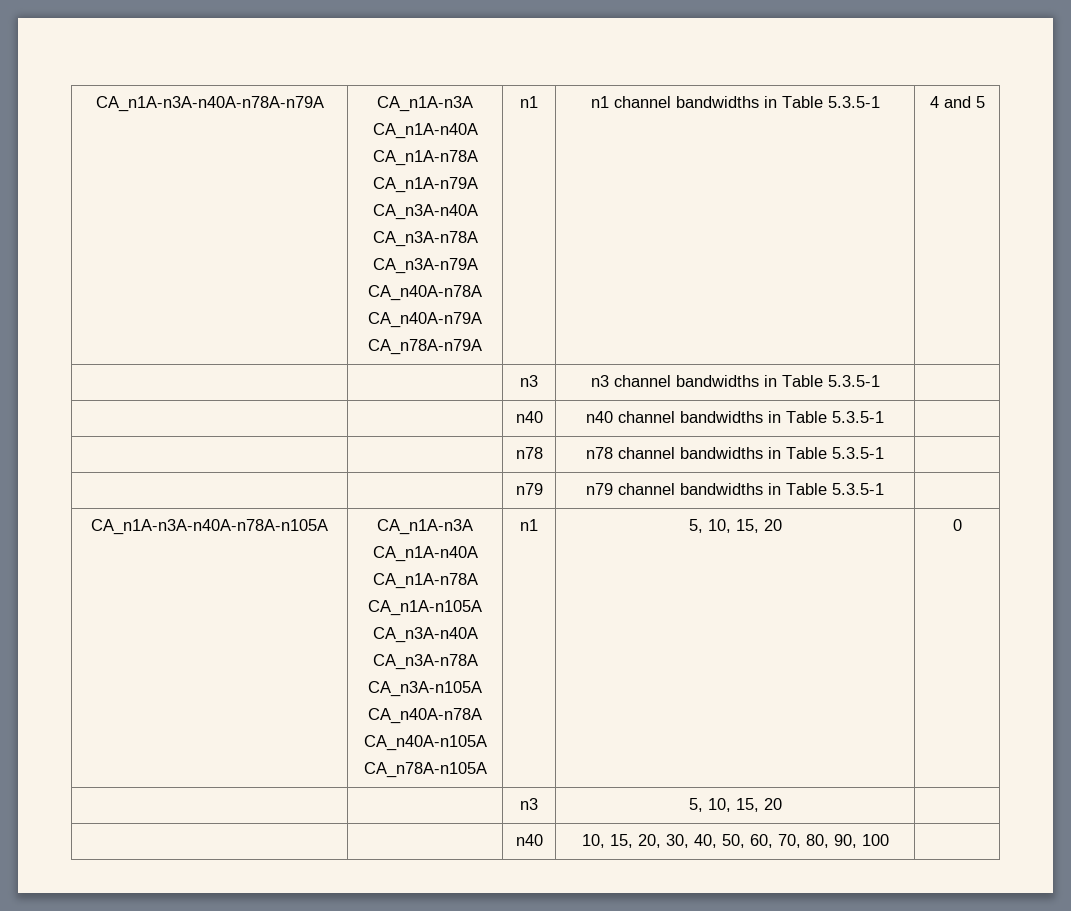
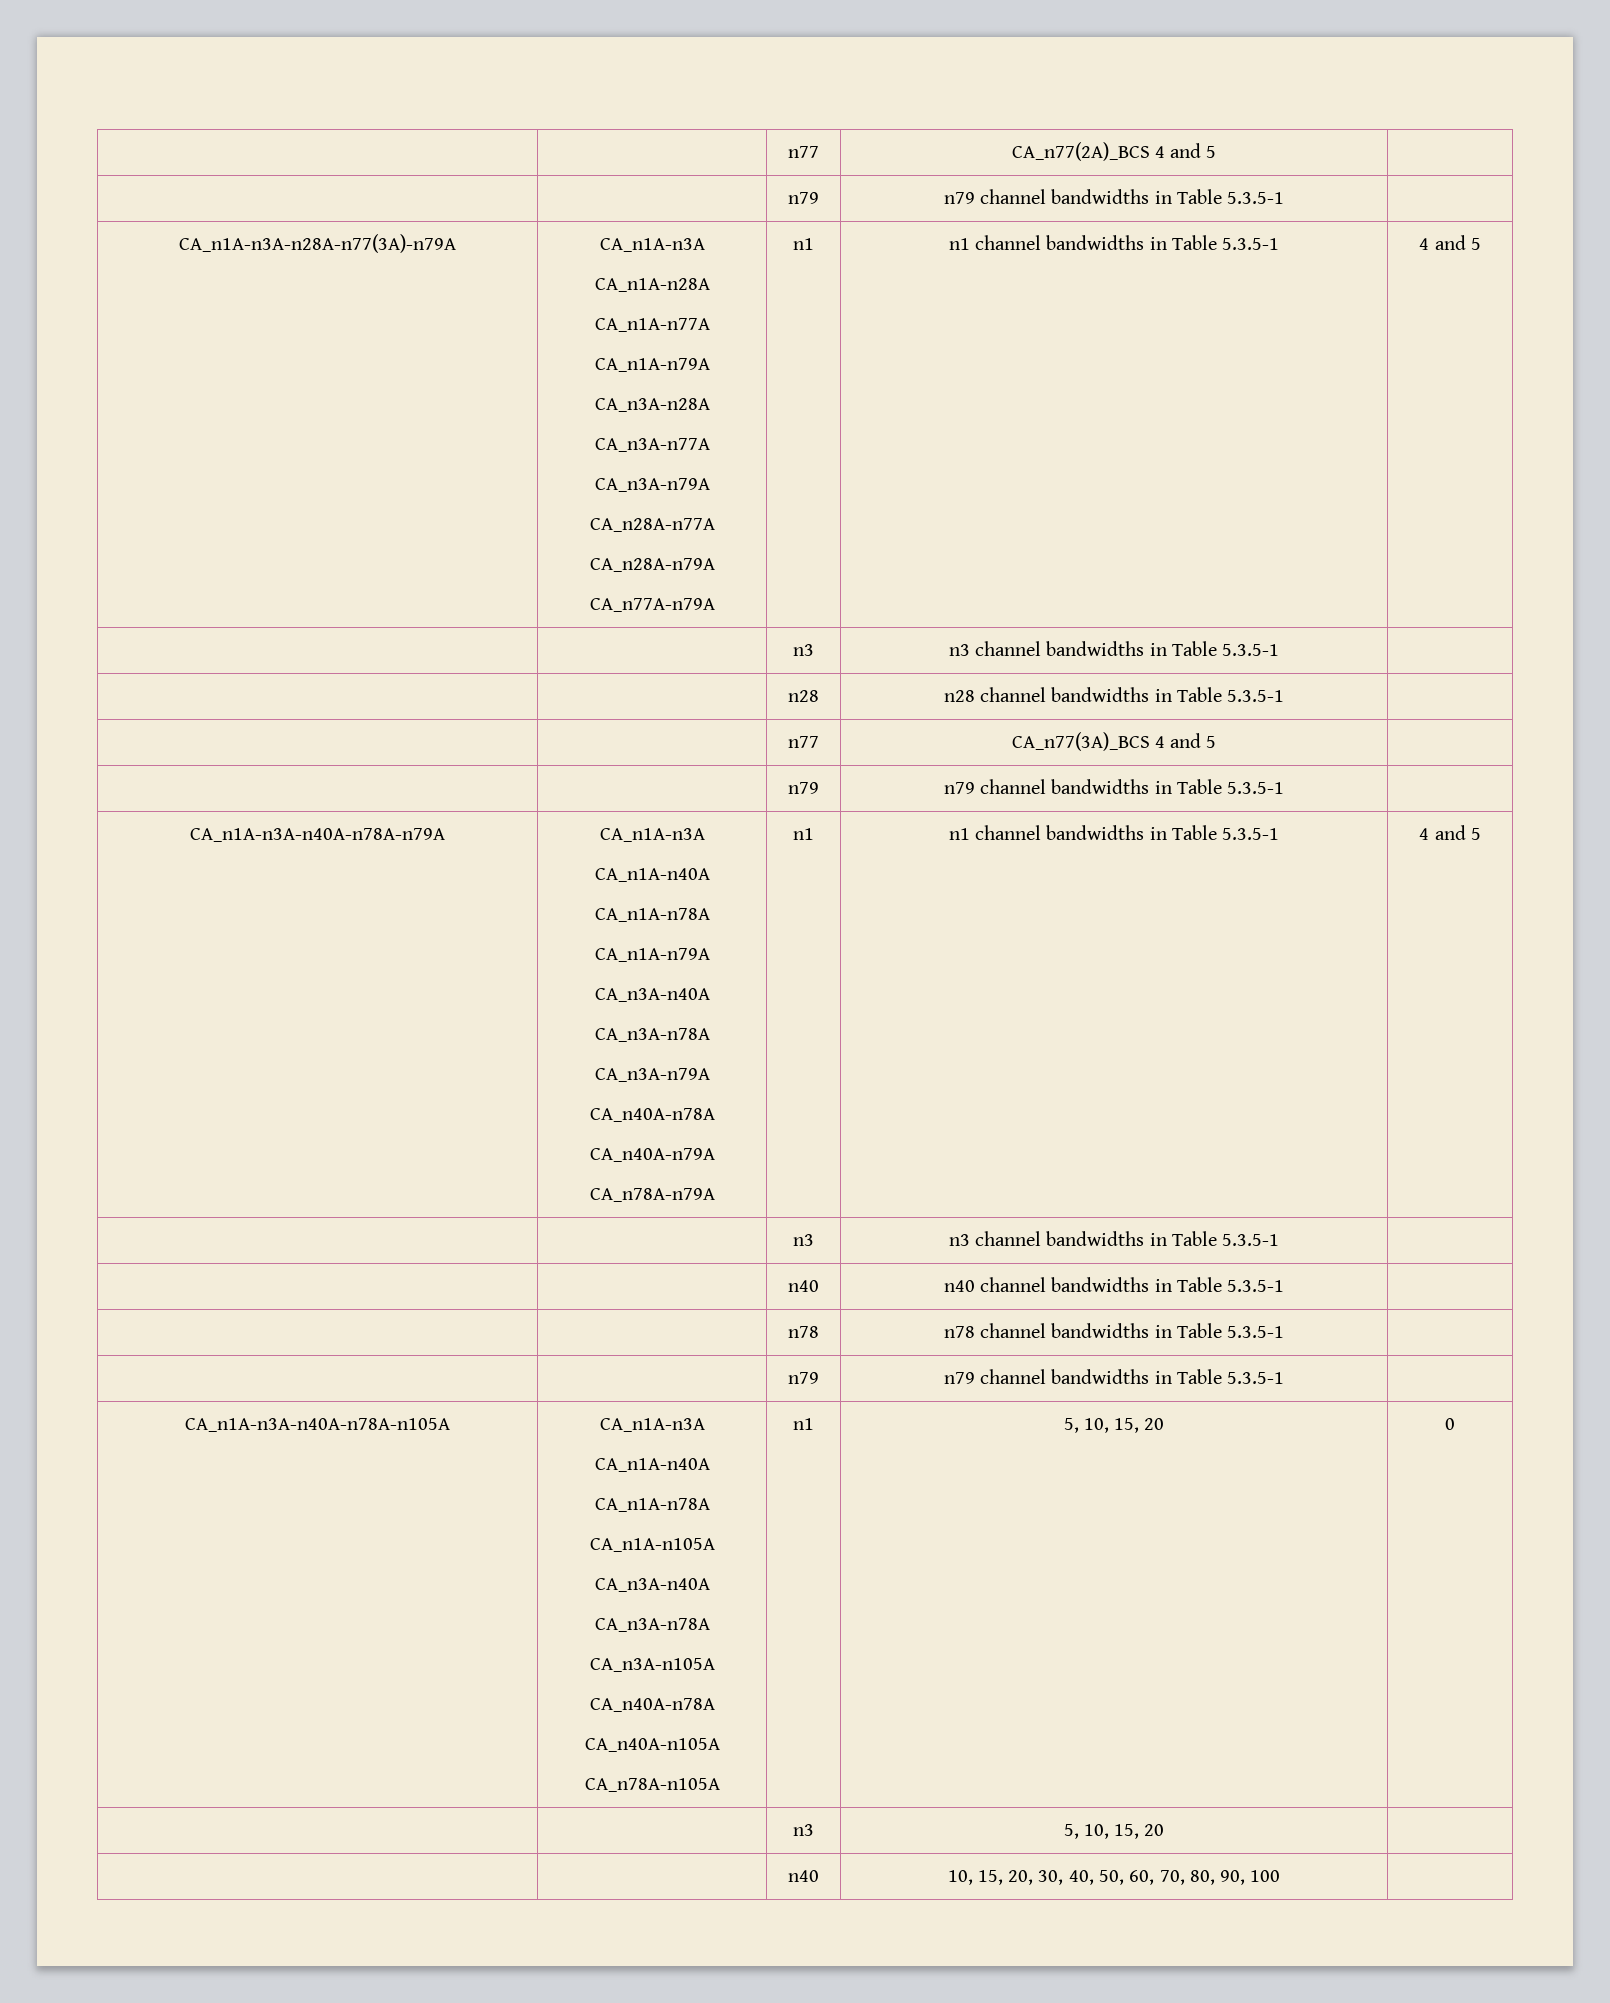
+ | | n77 | CA_n77(2A)_BCS 4 and 5 |
+ | | n79 | n79 channel bandwidths in Table 5.3.5-1 |
+ CA_n1A-n3A-n28A-n77(3A)-n79A | CA_n1A-n3A
+ CA_n1A-n28A
+ CA_n1A-n77A
+ CA_n1A-n79A
+ CA_n3A-n28A
+ CA_n3A-n77A
+ CA_n3A-n79A
+ CA_n28A-n77A
+ CA_n28A-n79A
+ CA_n77A-n79A | n1 | n1 channel bandwidths in Table 5.3.5-1 | 4 and 5
+ | | n3 | n3 channel bandwidths in Table 5.3.5-1 |
+ | | n28 | n28 channel bandwidths in Table 5.3.5-1 |
+ | | n77 | CA_n77(3A)_BCS 4 and 5 |
+ | | n79 | n79 channel bandwidths in Table 5.3.5-1 |

